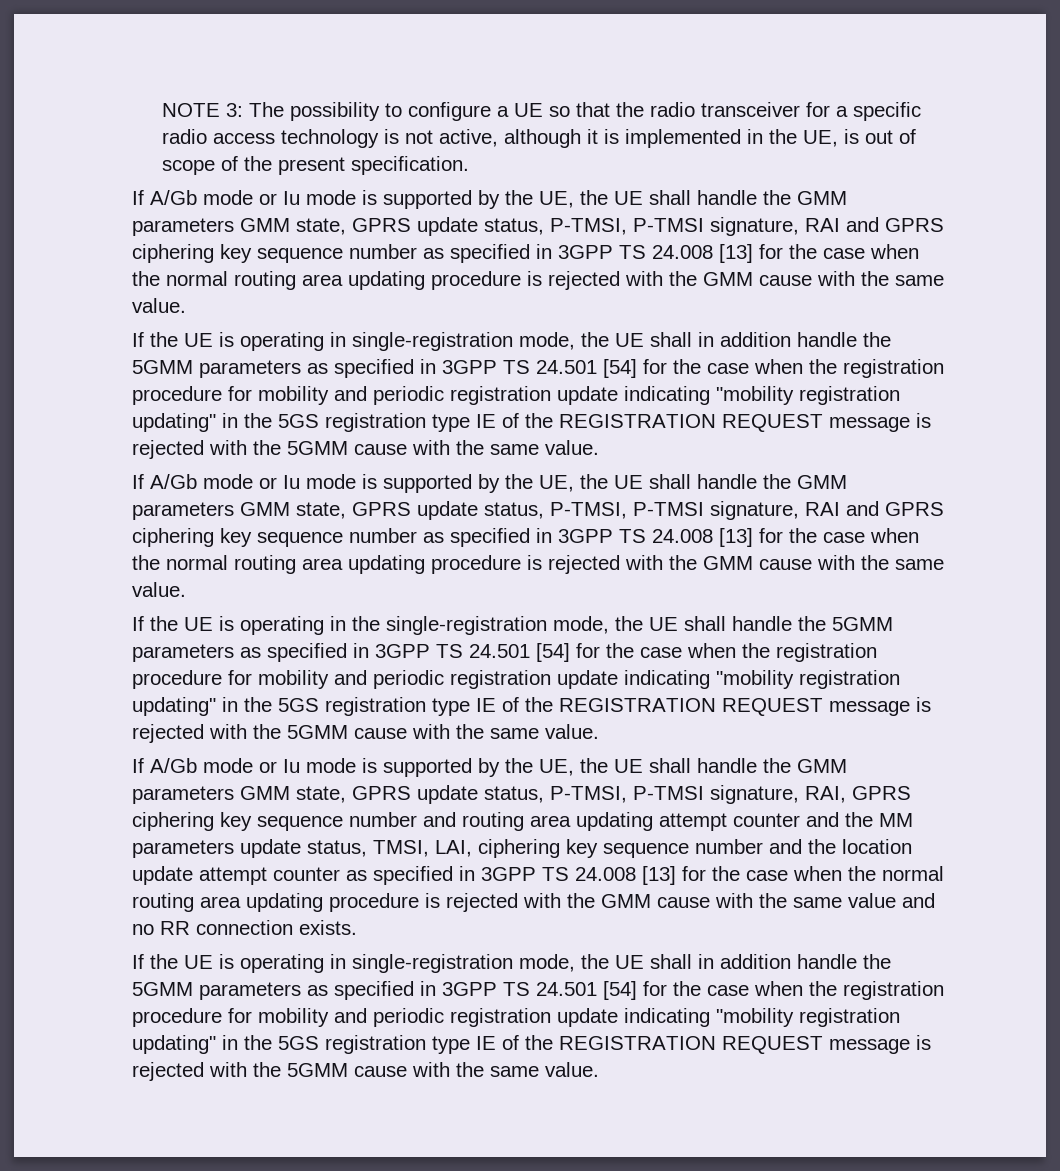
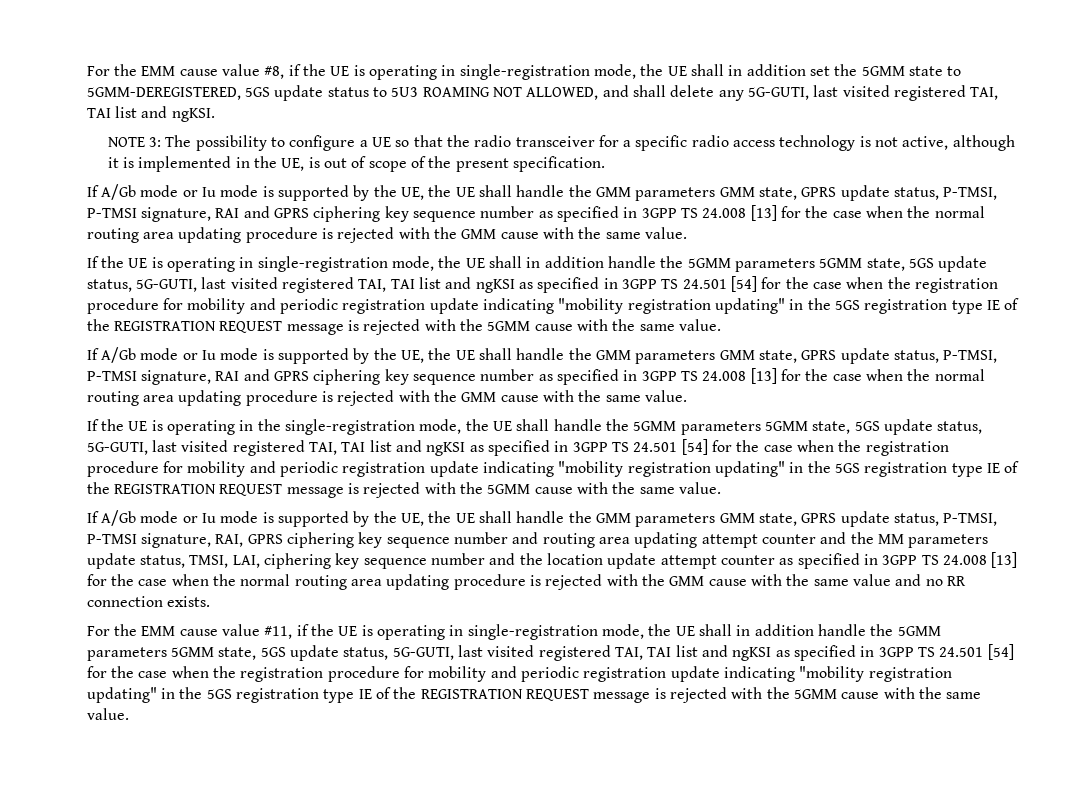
+ For the EMM cause value #8, if the UE is operating in single-registration mode, the UE shall in addition set the 5GMM state to 5GMM-DEREGISTERED, 5GS update status to 5U3 ROAMING NOT ALLOWED, and shall delete any 5G-GUTI, last visited registered TAI, TAI list and ngKSI.
  The possibility to configure a UE so that the radio transceiver for a specific radio access technology is not active, although it is implemented in the UE, is out of scope of the present specification.
  If A/Gb mode or Iu mode is supported by the UE, the UE shall handle the GMM parameters GMM state, GPRS update status, P-TMSI, P-TMSI signature, RAI and GPRS ciphering key sequence number as specified in 3GPP TS 24.008 [13] for the case when the normal routing area updating procedure is rejected with the GMM cause with the same value.
- If the UE is operating in single-registration mode, the UE shall in addition handle the 5GMM parameters as specified in 3GPP TS 24.501 [54] for the case when the registration procedure for mobility and periodic registration update indicating "mobility registration updating" in the 5GS registration type IE of the REGISTRATION REQUEST message is rejected with the 5GMM cause with the same value.
+ If the UE is operating in single-registration mode, the UE shall in addition handle the 5GMM parameters 5GMM state, 5GS update status, 5G-GUTI, last visited registered TAI, TAI list and ngKSI as specified in 3GPP TS 24.501 [54] for the case when the registration procedure for mobility and periodic registration update indicating "mobility registration updating" in the 5GS registration type IE of the REGISTRATION REQUEST message is rejected with the 5GMM cause with the same value.
- If the UE is operating in the single-registration mode, the UE shall handle the 5GMM parameters as specified in 3GPP TS 24.501 [54] for the case when the registration procedure for mobility and periodic registration update indicating "mobility registration updating" in the 5GS registration type IE of the REGISTRATION REQUEST message is rejected with the 5GMM cause with the same value.
+ If the UE is operating in the single-registration mode, the UE shall handle the 5GMM parameters 5GMM state, 5GS update status, 5G-GUTI, last visited registered TAI, TAI list and ngKSI as specified in 3GPP TS 24.501 [54] for the case when the registration procedure for mobility and periodic registration update indicating "mobility registration updating" in the 5GS registration type IE of the REGISTRATION REQUEST message is rejected with the 5GMM cause with the same value.
  If A/Gb mode or Iu mode is supported by the UE, the UE shall handle the GMM parameters GMM state, GPRS update status, P-TMSI, P-TMSI signature, RAI, GPRS ciphering key sequence number and routing area updating attempt counter and the MM parameters update status, TMSI, LAI, ciphering key sequence number and the location update attempt counter as specified in 3GPP TS 24.008 [13] for the case when the normal routing area updating procedure is rejected with the GMM cause with the same value and no RR connection exists.
- If the UE is operating in single-registration mode, the UE shall in addition handle the 5GMM parameters as specified in 3GPP TS 24.501 [54] for the case when the registration procedure for mobility and periodic registration update indicating "mobility registration updating" in the 5GS registration type IE of the REGISTRATION REQUEST message is rejected with the 5GMM cause with the same value.
+ For the EMM cause value #11, if the UE is operating in single-registration mode, the UE shall in addition handle the 5GMM parameters 5GMM state, 5GS update status, 5G-GUTI, last visited registered TAI, TAI list and ngKSI as specified in 3GPP TS 24.501 [54] for the case when the registration procedure for mobility and periodic registration update indicating "mobility registration updating" in the 5GS registration type IE of the REGISTRATION REQUEST message is rejected with the 5GMM cause with the same value.

